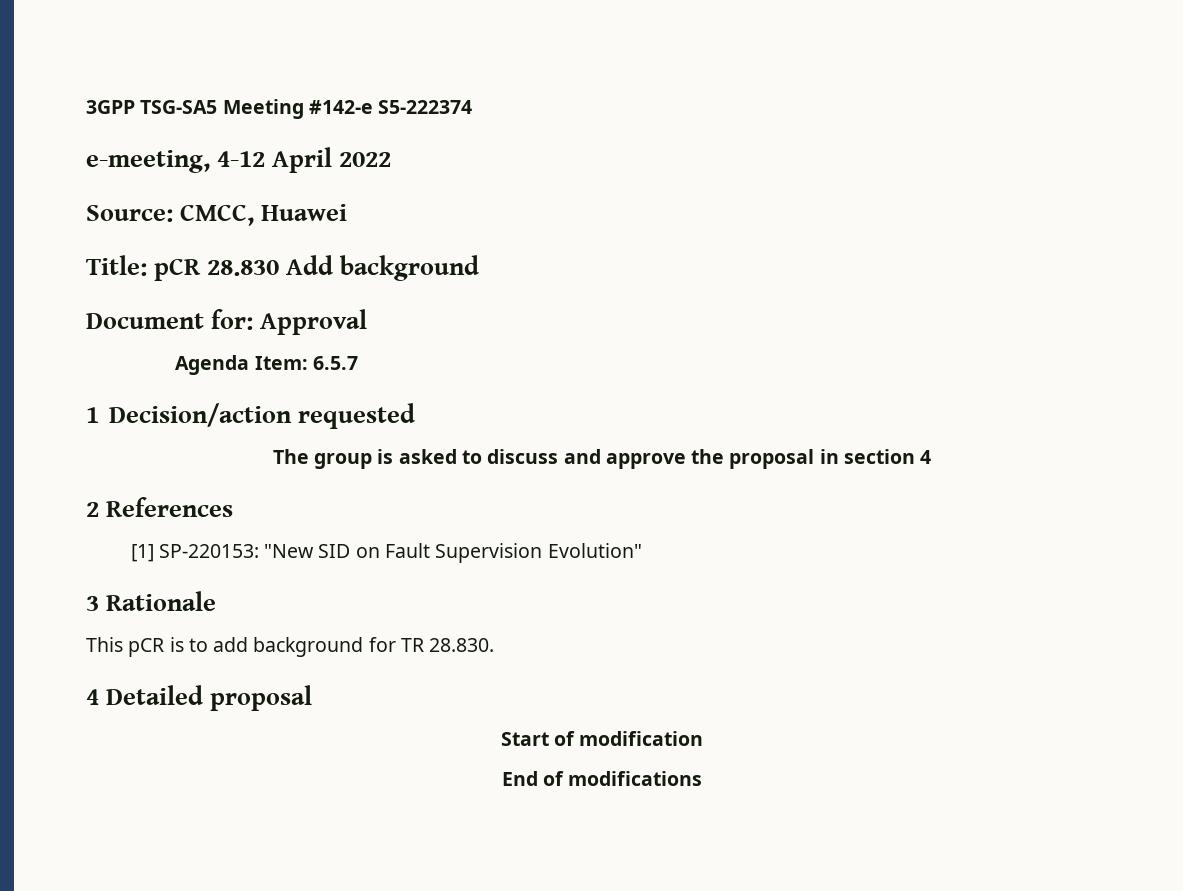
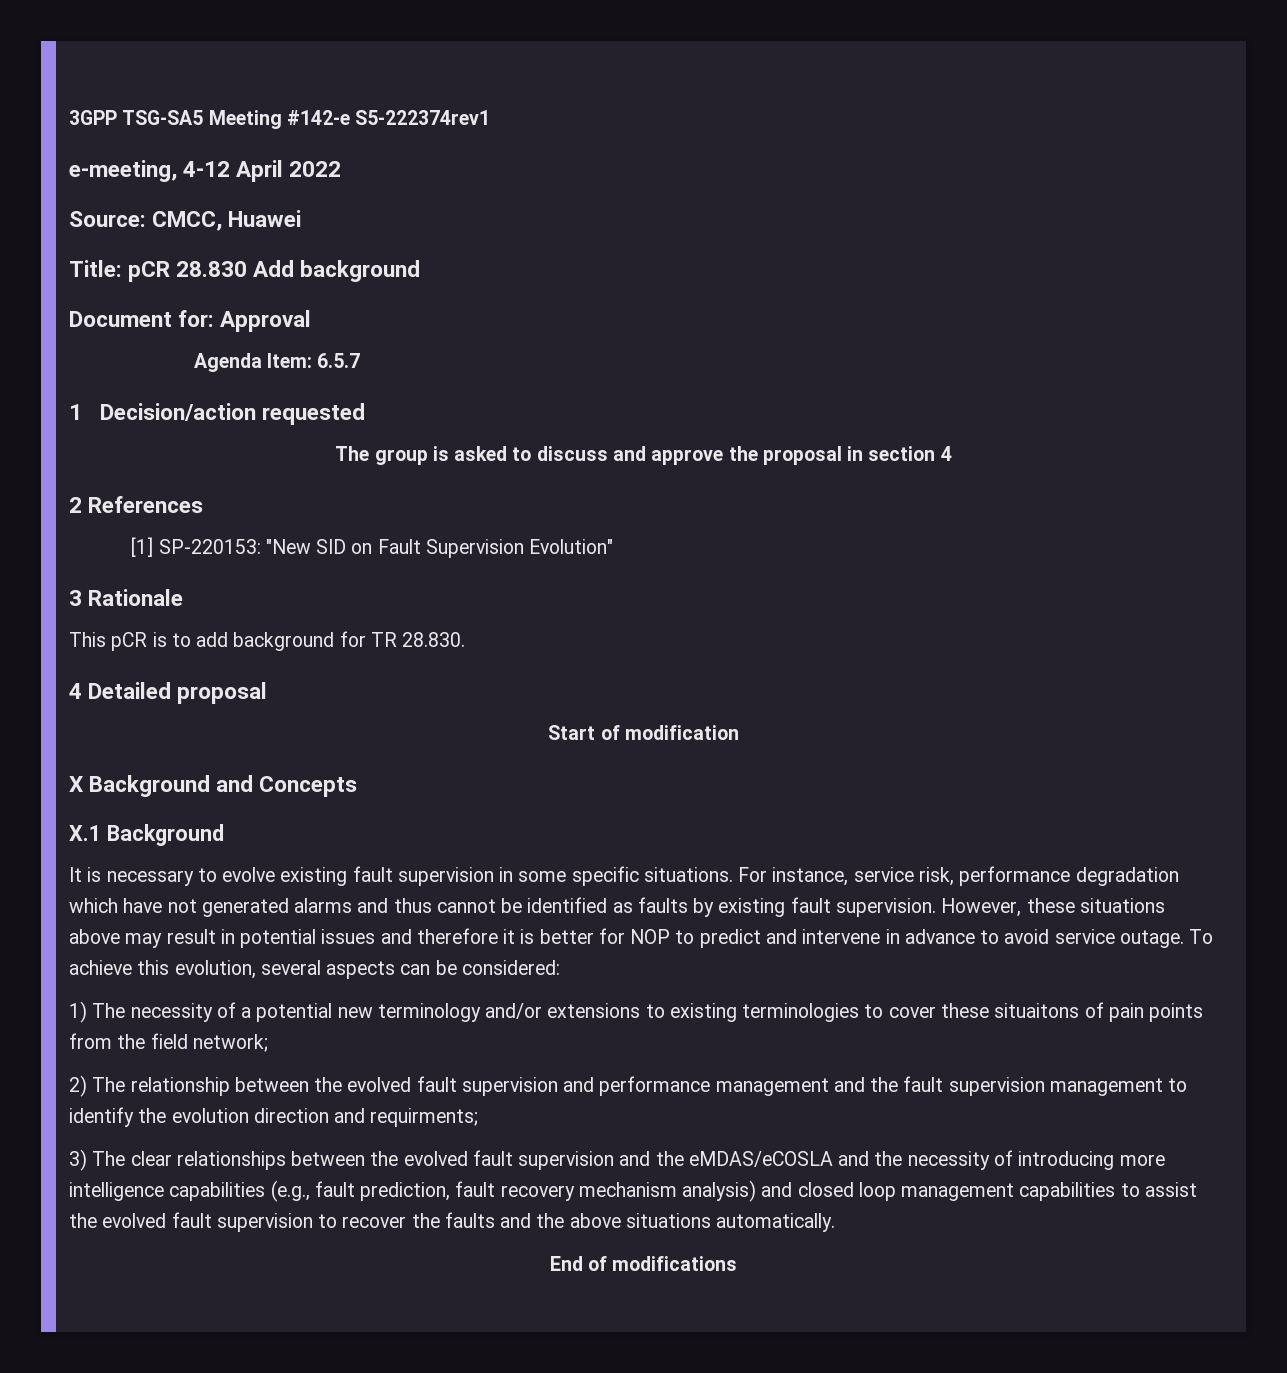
- 3GPP TSG-SA5 Meeting #142-e S5-222374
+ 3GPP TSG-SA5 Meeting #142-e S5-222374rev1
+ X Background and Concepts
+ X.1 Background
+ It is necessary to evolve existing fault supervision in some specific situations. For instance, service risk, performance degradation which have not generated alarms and thus cannot be identified as faults by existing fault supervision. However, these situations above may result in potential issues and therefore it is better for NOP to predict and intervene in advance to avoid service outage. To achieve this evolution, several aspects can be considered:
+ 1) The necessity of a potential new terminology and/or extensions to existing terminologies to cover these situaitons of pain points from the field network;
+ 2) The relationship between the evolved fault supervision and performance management and the fault supervision management to identify the evolution direction and requirments;
+ 3) The clear relationships between the evolved fault supervision and the eMDAS/eCOSLA and the necessity of introducing more intelligence capabilities (e.g., fault prediction, fault recovery mechanism analysis) and closed loop management capabilities to assist the evolved fault supervision to recover the faults and the above situations automatically.

